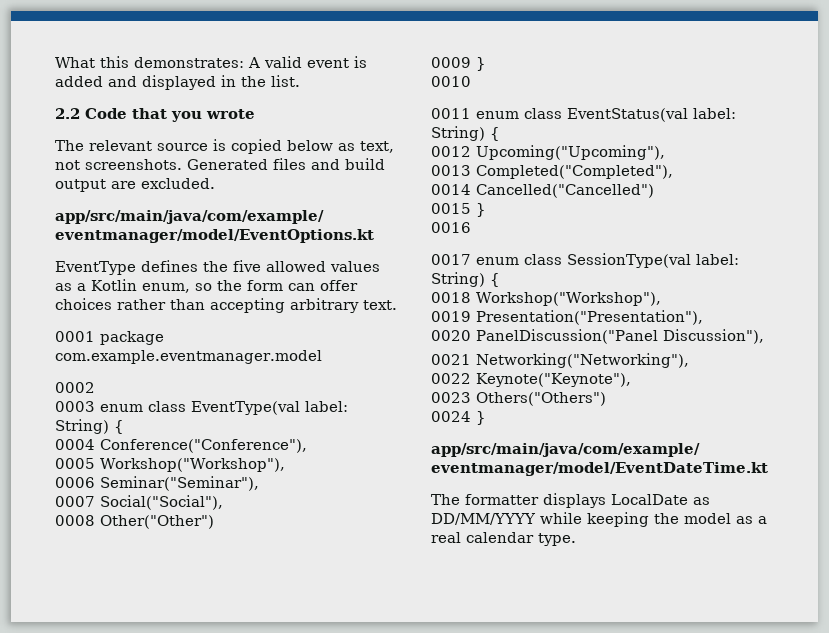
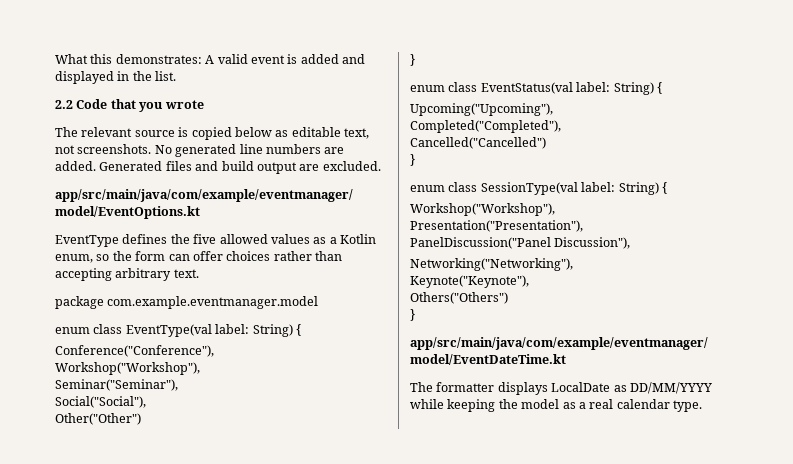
- The relevant source is copied below as text, not screenshots.
+ The relevant source is copied below as editable text, not screenshots.
+ No generated line numbers are added.
- 0001 package com.example.eventmanager.model
+ package com.example.eventmanager.model
- 0002
- 0003 enum class EventType(val label: String) {
+ enum class EventType(val label: String) {
- 0004 Conference("Conference"),
- 0005 Workshop("Workshop"),
- 0006 Seminar("Seminar"),
+ Conference("Conference"),
+ Workshop("Workshop"),
+ Seminar("Seminar"),
- 0007 Social("Social"),
+ Social("Social"),
- 0008 Other("Other")
- 0009 }
- 0010
- 0011 enum class EventStatus(val label: String) {
+ Other("Other")
+ }
+ enum class EventStatus(val label: String) {
- 0012 Upcoming("Upcoming"),
+ Upcoming("Upcoming"),
- 0013 Completed("Completed"),
+ Completed("Completed"),
- 0014 Cancelled("Cancelled")
- 0015 }
- 0016
- 0017 enum class SessionType(val label: String) {
- 0018 Workshop("Workshop"),
- 0019 Presentation("Presentation"),
+ Cancelled("Cancelled")
+ }
+ enum class SessionType(val label: String) {
+ Workshop("Workshop"),
+ Presentation("Presentation"),
- 0020 PanelDiscussion("Panel Discussion"),
+ PanelDiscussion("Panel Discussion"),
- 0021 Networking("Networking"),
+ Networking("Networking"),
- 0022 Keynote("Keynote"),
+ Keynote("Keynote"),
- 0023 Others("Others")
- 0024 }
+ Others("Others")
+ }

